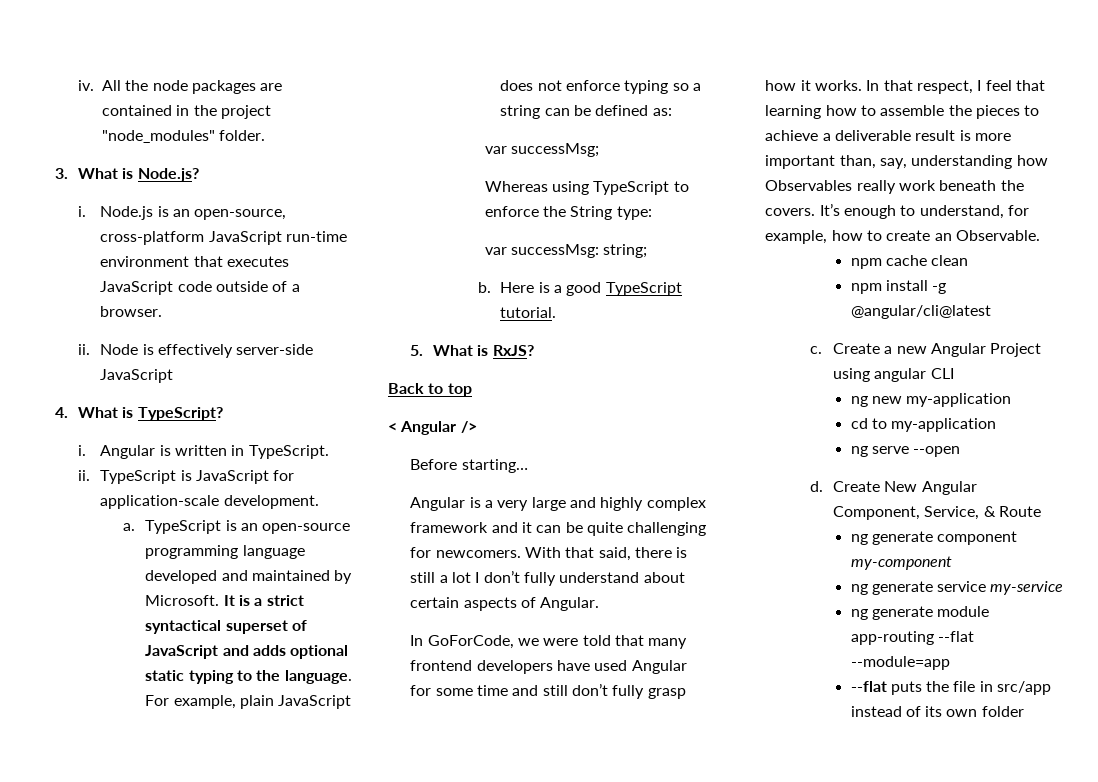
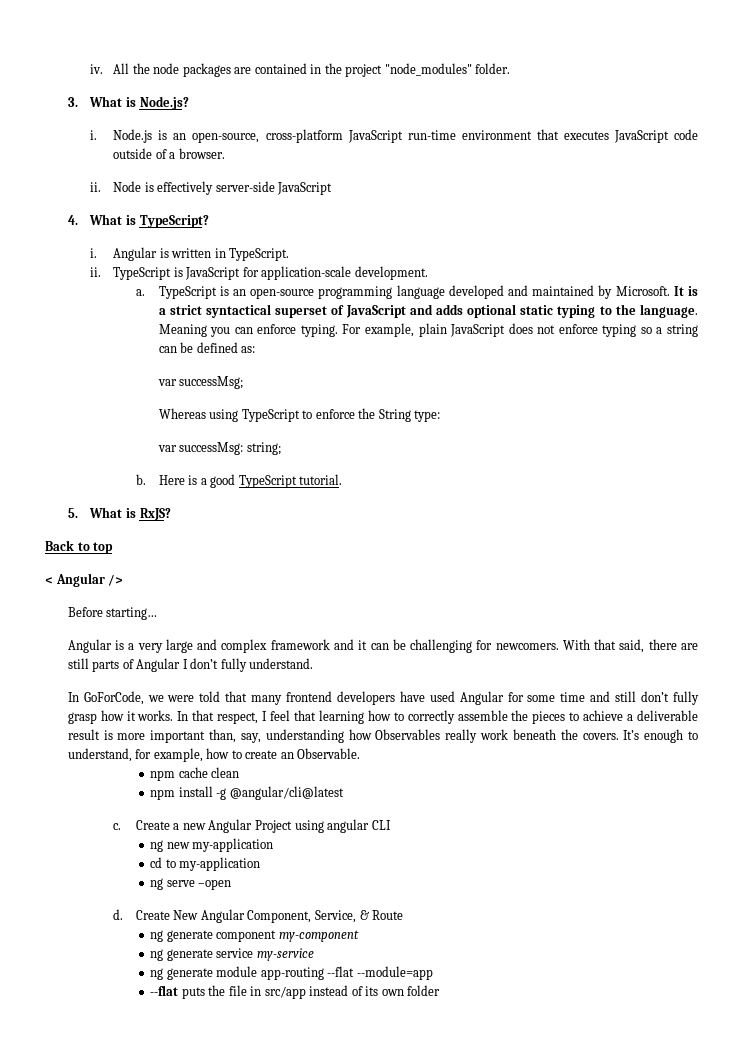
+ Meaning you can enforce typing.
- Angular is a very large and highly complex framework and it can be quite challenging for newcomers.
+ Angular is a very large and complex framework and it can be challenging for newcomers.
- With that said, there is still a lot I don’t fully understand about certain aspects of Angular.
+ With that said, there are still parts of Angular I don’t fully understand.
- In that respect, I feel that learning how to assemble the pieces to achieve a deliverable result is more important than, say, understanding how Observables really work beneath the covers.
+ In that respect, I feel that learning how to correctly assemble the pieces to achieve a deliverable result is more important than, say, understanding how Observables really work beneath the covers.
- ng serve --open
+ ng serve –open

